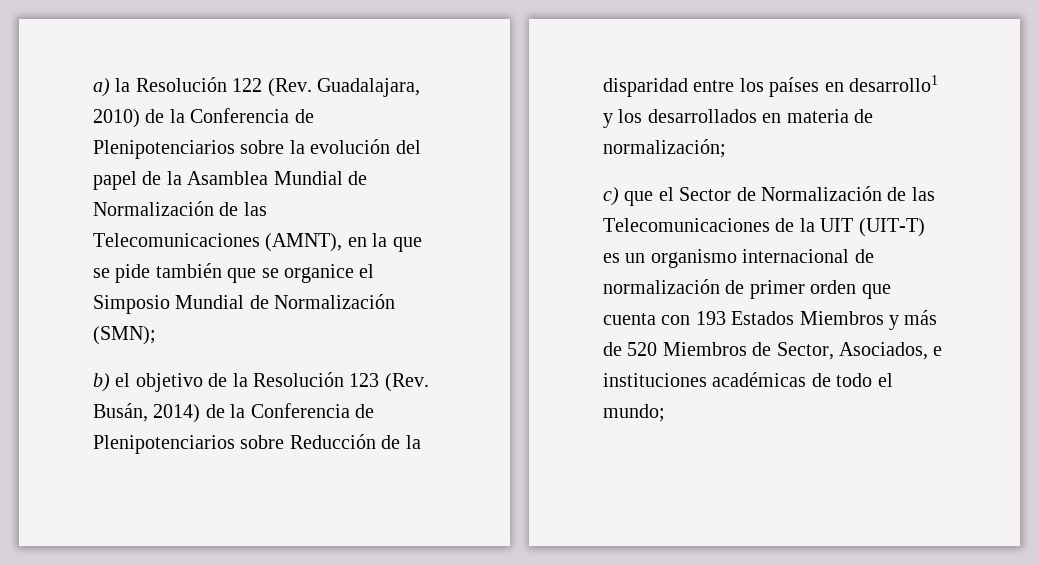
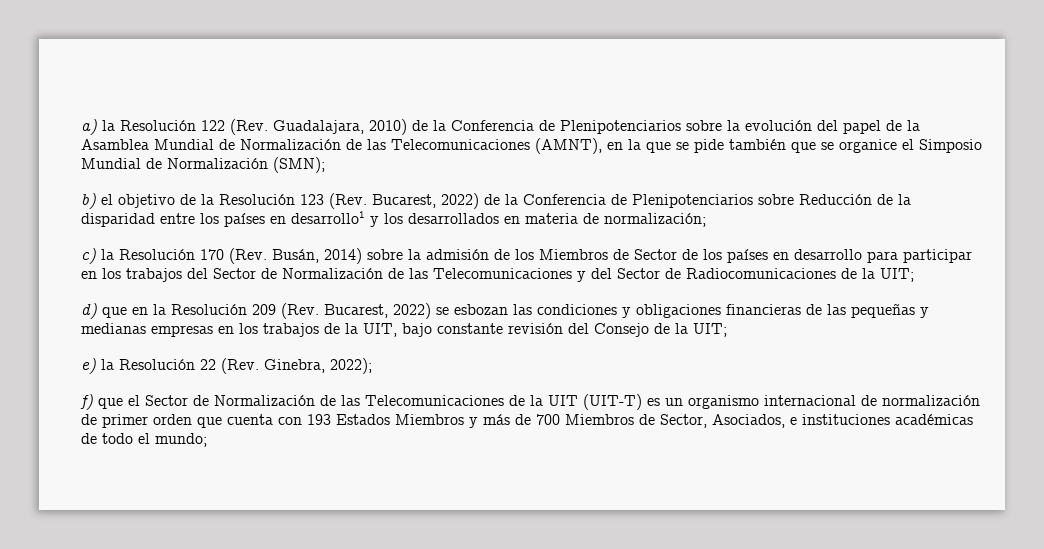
- b) el objetivo de la Resolución 123 (Rev. Busán, 2014) de la Conferencia de Plenipotenciarios sobre Reducción de la disparidad entre los países en desarrollo1 y los desarrollados en materia de normalización;
+ b) el objetivo de la Resolución 123 (Rev. Bucarest, 2022) de la Conferencia de Plenipotenciarios sobre Reducción de la disparidad entre los países en desarrollo1 y los desarrollados en materia de normalización;
- c) que el Sector de Normalización de las Telecomunicaciones de la UIT (UIT-T) es un organismo internacional de normalización de primer orden que cuenta con 193 Estados Miembros y más de 520 Miembros de Sector, Asociados, e instituciones académicas de todo el mundo;
+ c) la Resolución 170 (Rev. Busán, 2014) sobre la admisión de los Miembros de Sector de los países en desarrollo para participar en los trabajos del Sector de Normalización de las Telecomunicaciones y del Sector de Radiocomunicaciones de la UIT;
+ d) que en la Resolución 209 (Rev. Bucarest, 2022) se esbozan las condiciones y obligaciones financieras de las pequeñas y medianas empresas en los trabajos de la UIT, bajo constante revisión del Consejo de la UIT;
+ e) la Resolución 22 (Rev. Ginebra, 2022);
+ f) que el Sector de Normalización de las Telecomunicaciones de la UIT (UIT-T) es un organismo internacional de normalización de primer orden que cuenta con 193 Estados Miembros y más de 700 Miembros de Sector, Asociados, e instituciones académicas de todo el mundo;

